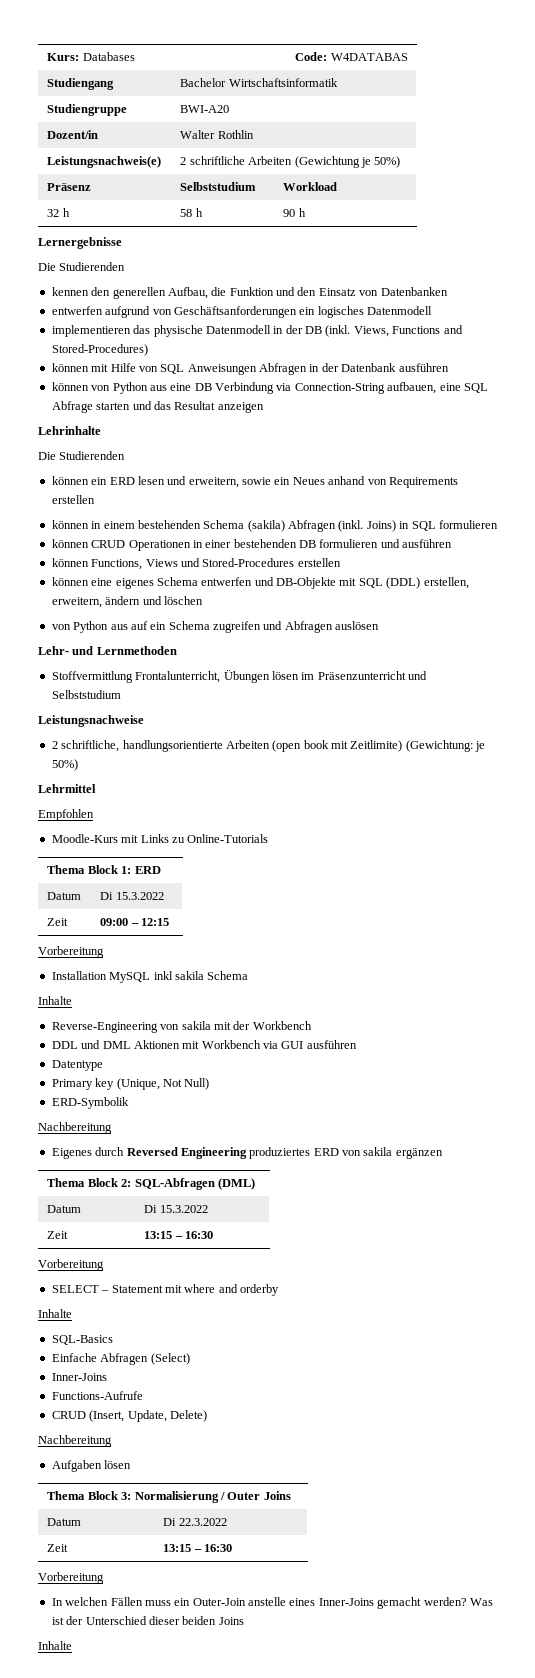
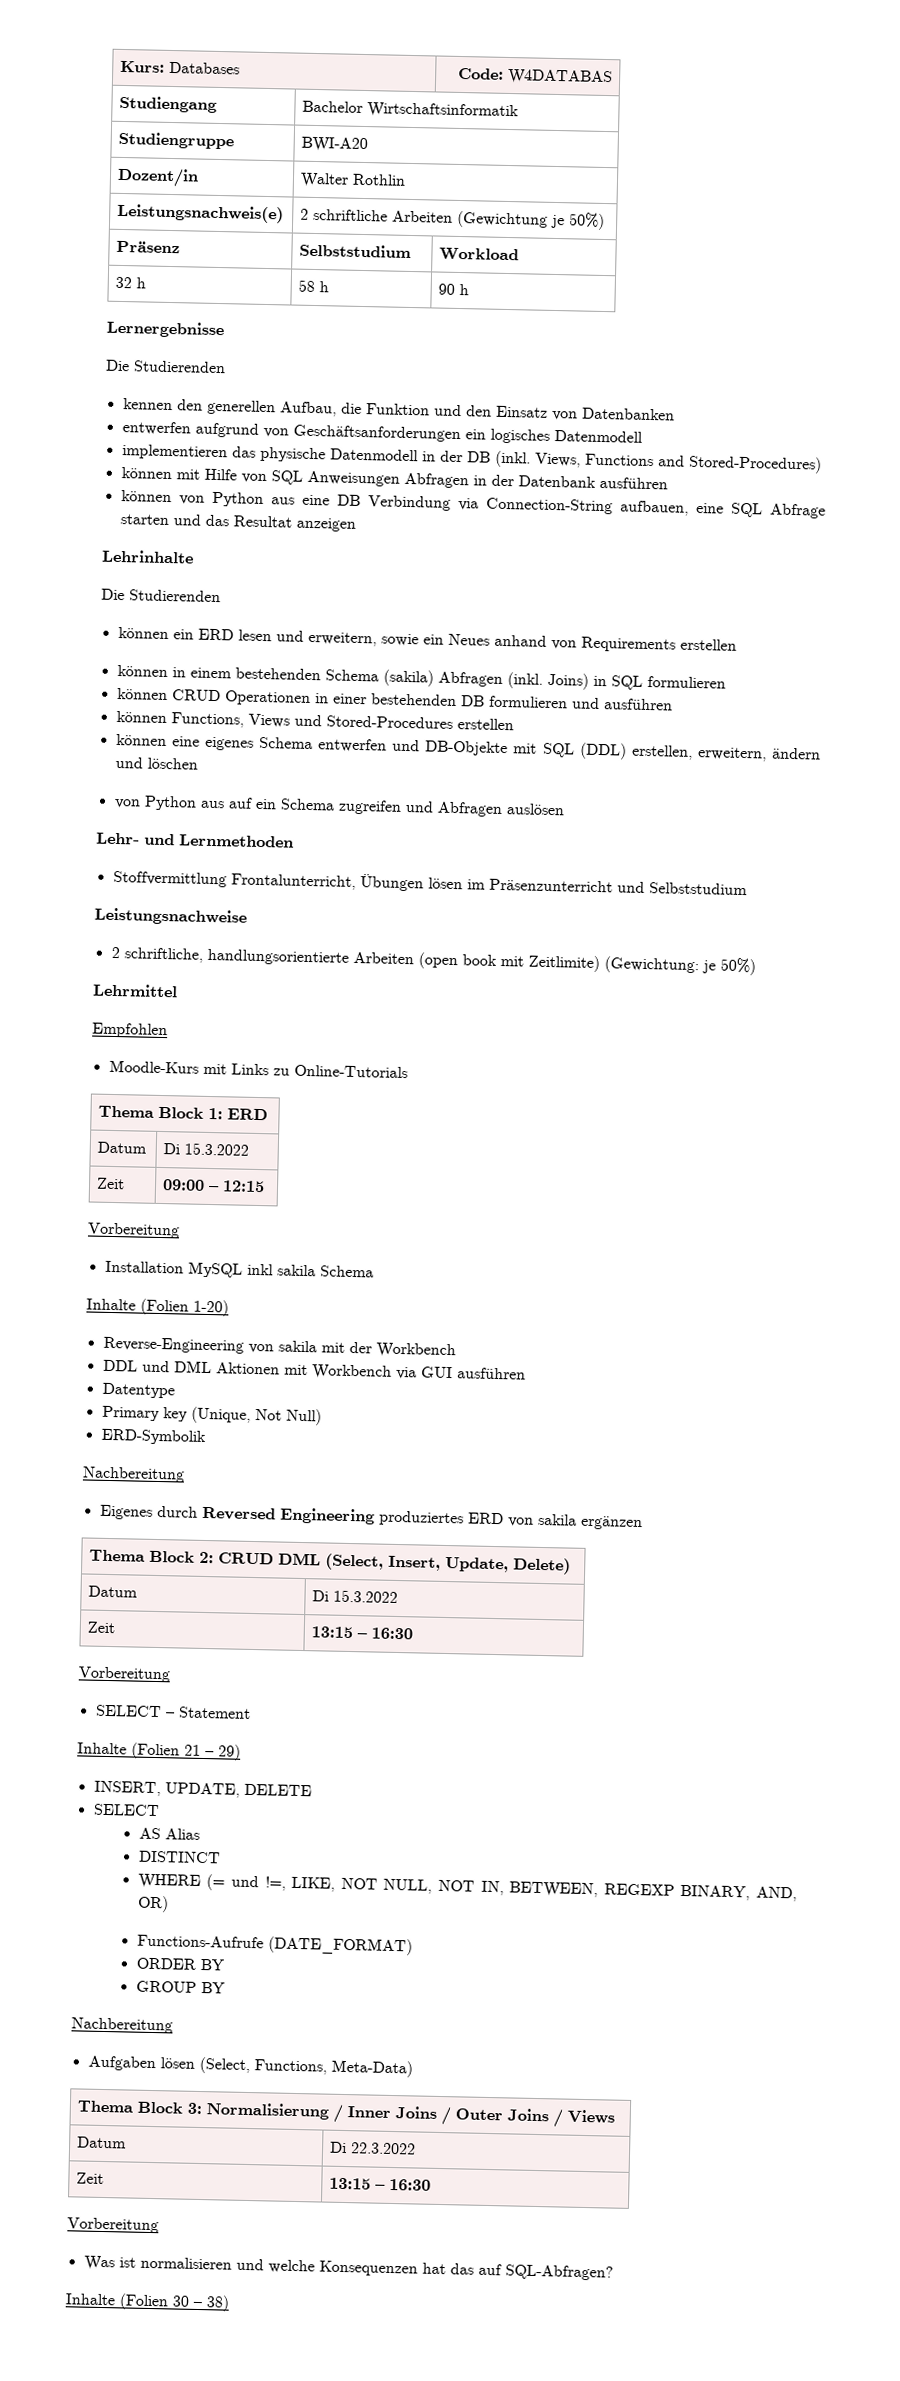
  Installation MySQL inkl sakila Schema
- Inhalte
+ Inhalte (Folien 1-20)
- Thema Block 2: SQL-Abfragen (DML)
+ Thema Block 2: CRUD DML (Select, Insert, Update, Delete)
- SELECT – Statement mit where and orderby
- Inhalte
- SQL-Basics
- Einfache Abfragen (Select)
- Inner-Joins
- Functions-Aufrufe
- CRUD (Insert, Update, Delete)
+ SELECT – Statement
+ Inhalte (Folien 21 – 29)
+ INSERT, UPDATE, DELETE
+ SELECT
+ AS Alias
+ DISTINCT
+ WHERE (= und !=, LIKE, NOT NULL, NOT IN, BETWEEN, REGEXP BINARY, AND, OR)
+ Functions-Aufrufe (DATE_FORMAT)
+ ORDER BY
+ GROUP BY
- Aufgaben lösen
+ Aufgaben lösen (Select, Functions, Meta-Data)
- Thema Block 3: Normalisierung / Outer Joins
+ Thema Block 3: Normalisierung / Inner Joins / Outer Joins / Views
- In welchen Fällen muss ein Outer-Join anstelle eines Inner-Joins gemacht werden? Was ist der Unterschied dieser beiden Joins
- Inhalte
+ Was ist normalisieren und welche Konsequenzen hat das auf SQL-Abfragen?
+ Inhalte (Folien 30 – 38)

